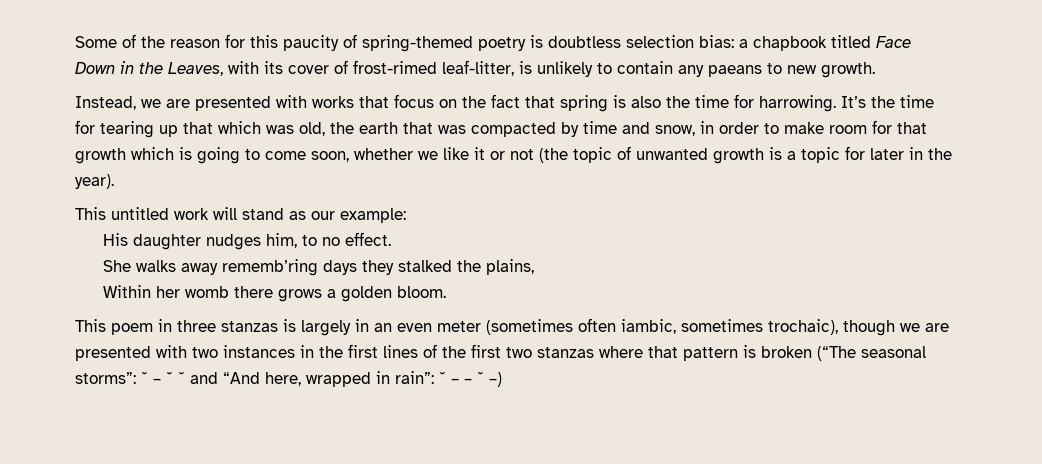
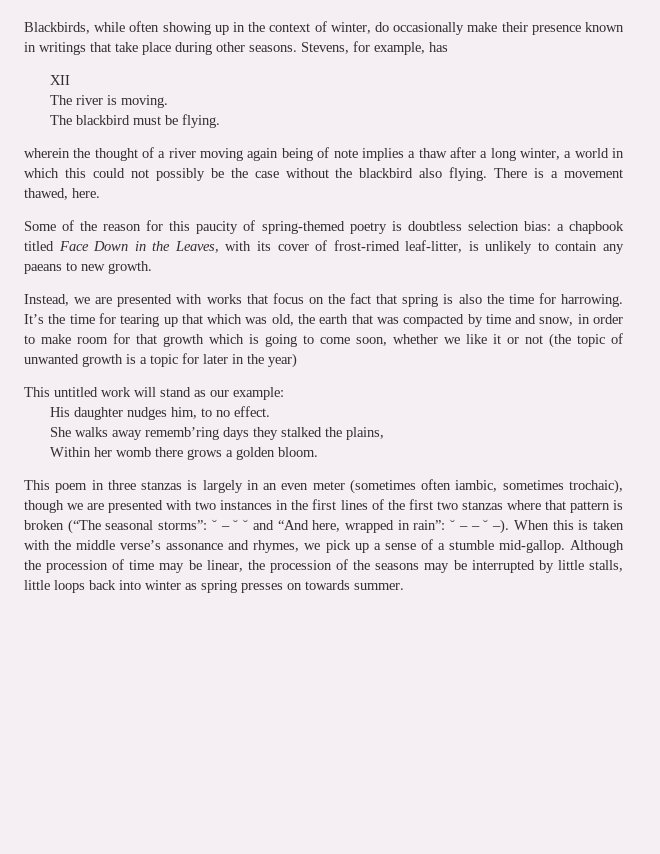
+ Blackbirds, while often showing up in the context of winter, do occasionally make their presence known in writings that take place during other seasons. Stevens, for example, has
+ XII
+ The river is moving.
+ The blackbird must be flying.
+ wherein the thought of a river moving again being of note implies a thaw after a long winter, a world in which this could not possibly be the case without the blackbird also flying. There is a movement thawed, here.
- It’s the time for tearing up that which was old, the earth that was compacted by time and snow, in order to make room for that growth which is going to come soon, whether we like it or not (the topic of unwanted growth is a topic for later in the year).
+ It’s the time for tearing up that which was old, the earth that was compacted by time and snow, in order to make room for that growth which is going to come soon, whether we like it or not (the topic of unwanted growth is a topic for later in the year)
- This poem in three stanzas is largely in an even meter (sometimes often iambic, sometimes trochaic), though we are presented with two instances in the first lines of the first two stanzas where that pattern is broken (“The seasonal storms”: ˘ – ˘ ˘ and “And here, wrapped in rain”: ˘ – – ˘ –)
+ This poem in three stanzas is largely in an even meter (sometimes often iambic, sometimes trochaic), though we are presented with two instances in the first lines of the first two stanzas where that pattern is broken (“The seasonal storms”: ˘ – ˘ ˘ and “And here, wrapped in rain”: ˘ – – ˘ –). When this is taken with the middle verse’s assonance and rhymes, we pick up a sense of a stumble mid-gallop. Although the procession of time may be linear, the procession of the seasons may be interrupted by little stalls, little loops back into winter as spring presses on towards summer.

